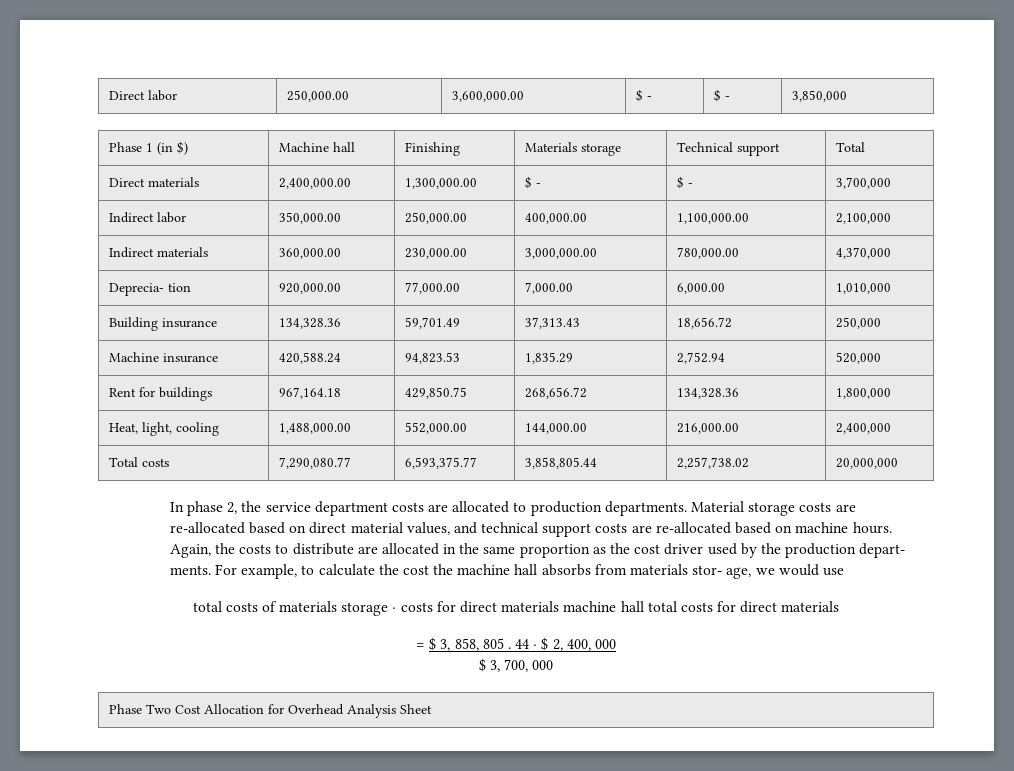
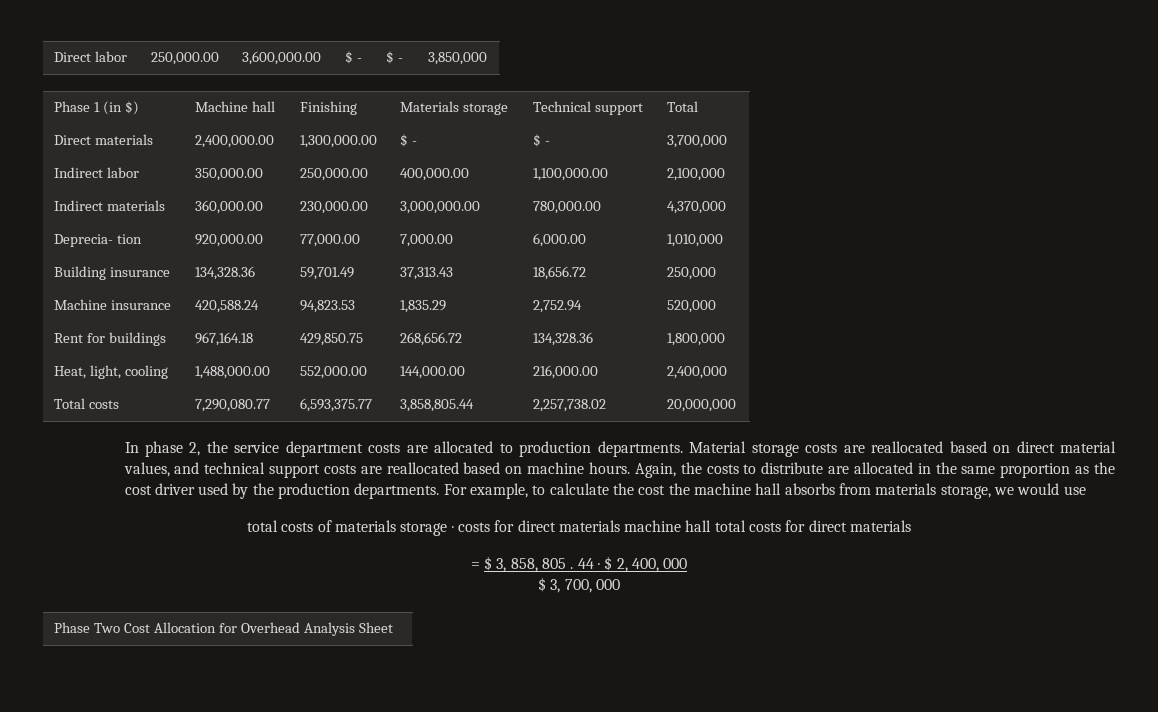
- Material storage costs are re-allocated based on direct material values, and technical support costs are re-allocated based on machine hours.
+ Material storage costs are reallocated based on direct material values, and technical support costs are reallocated based on machine hours.
- Again, the costs to distribute are allocated in the same proportion as the cost driver used by the production depart- ments.
+ Again, the costs to distribute are allocated in the same proportion as the cost driver used by the production departments.
- For example, to calculate the cost the machine hall absorbs from materials stor- age, we would use
+ For example, to calculate the cost the machine hall absorbs from materials storage, we would use

